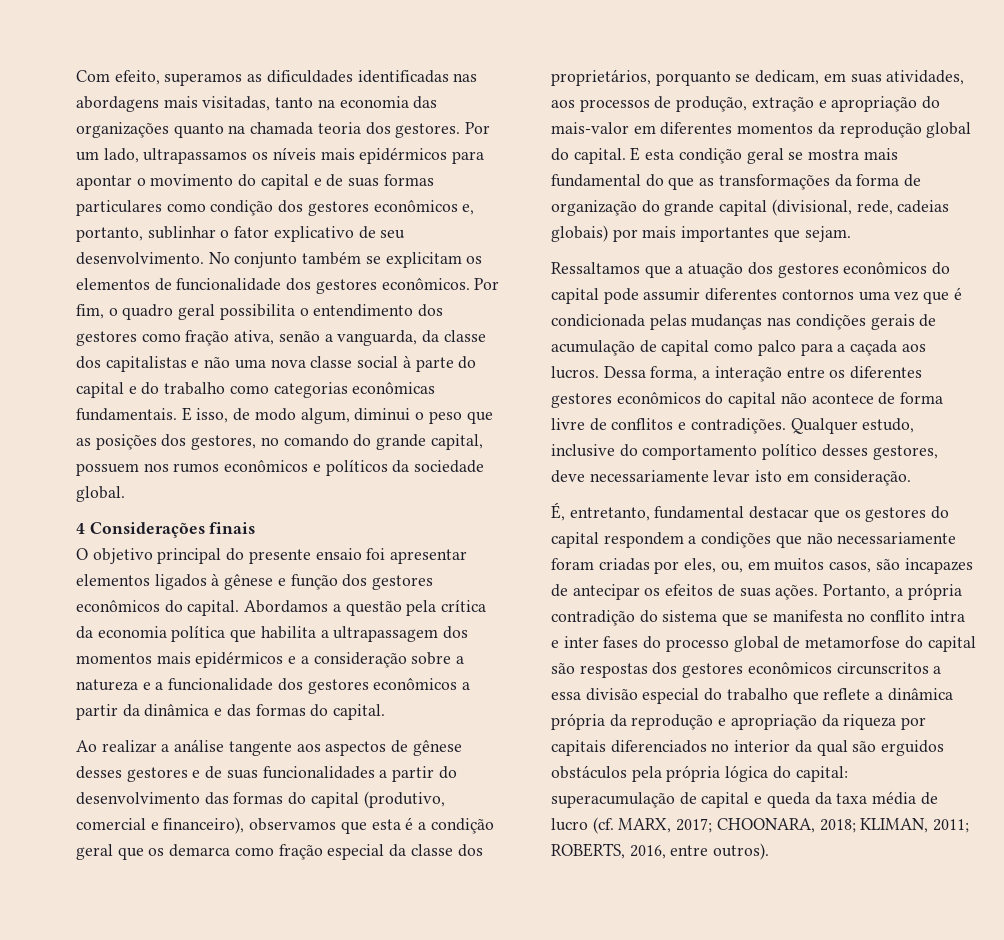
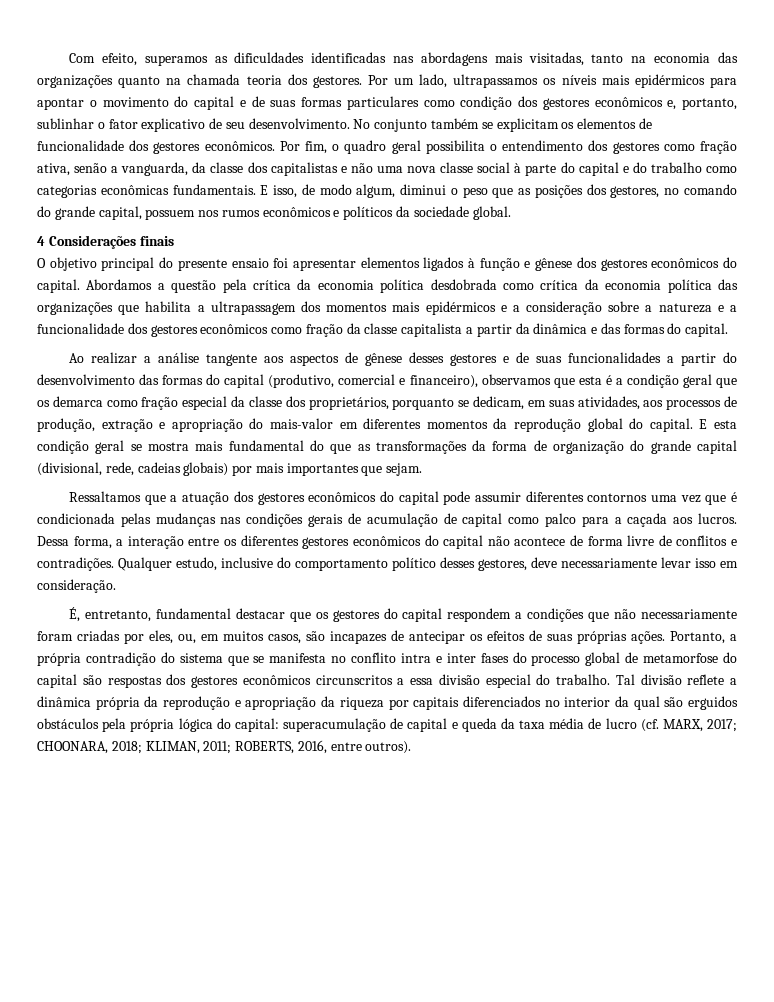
- O objetivo principal do presente ensaio foi apresentar elementos ligados à gênese e função dos gestores econômicos do capital.
+ O objetivo principal do presente ensaio foi apresentar elementos ligados à função e gênese dos gestores econômicos do capital.
- Abordamos a questão pela crítica da economia política que habilita a ultrapassagem dos momentos mais epidérmicos e a consideração sobre a natureza e a funcionalidade dos gestores econômicos a partir da dinâmica e das formas do capital.
+ Abordamos a questão pela crítica da economia política desdobrada como crítica da economia política das organizações que habilita a ultrapassagem dos momentos mais epidérmicos e a consideração sobre a natureza e a funcionalidade dos gestores econômicos como fração da classe capitalista a partir da dinâmica e das formas do capital.
- Qualquer estudo, inclusive do comportamento político desses gestores, deve necessariamente levar isto em consideração.
+ Qualquer estudo, inclusive do comportamento político desses gestores, deve necessariamente levar isso em consideração.
- É, entretanto, fundamental destacar que os gestores do capital respondem a condições que não necessariamente foram criadas por eles, ou, em muitos casos, são incapazes de antecipar os efeitos de suas ações.
+ É, entretanto, fundamental destacar que os gestores do capital respondem a condições que não necessariamente foram criadas por eles, ou, em muitos casos, são incapazes de antecipar os efeitos de suas próprias ações.
- Portanto, a própria contradição do sistema que se manifesta no conflito intra e inter fases do processo global de metamorfose do capital são respostas dos gestores econômicos circunscritos a essa divisão especial do trabalho que reflete a dinâmica própria da reprodução e apropriação da riqueza por capitais diferenciados no interior da qual são erguidos obstáculos pela própria lógica do capital:
+ Portanto, a própria contradição do sistema que se manifesta no conflito intra e inter fases do processo global de metamorfose do capital são respostas dos gestores econômicos circunscritos a essa divisão especial do trabalho. Tal divisão reflete a dinâmica própria da reprodução e apropriação da riqueza por capitais diferenciados no interior da qual são erguidos obstáculos pela própria lógica do capital:

